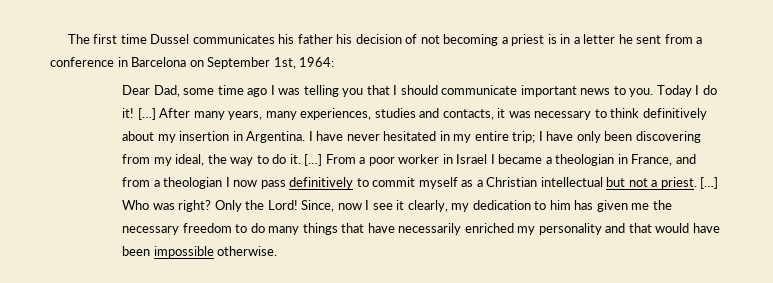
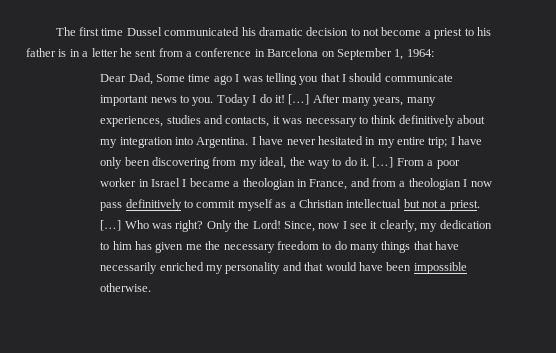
- The first time Dussel communicates his father his decision of not becoming a priest is in a letter he sent from a conference in Barcelona on September 1st, 1964:
+ The first time Dussel communicated his dramatic decision to not become a priest to his father is in a letter he sent from a conference in Barcelona on September 1, 1964:
- Dear Dad, some time ago I was telling you that I should communicate important news to you.
+ Dear Dad, Some time ago I was telling you that I should communicate important news to you.
- After many years, many experiences, studies and contacts, it was necessary to think definitively about my insertion in Argentina.
+ After many years, many experiences, studies and contacts, it was necessary to think definitively about my integration into Argentina.

